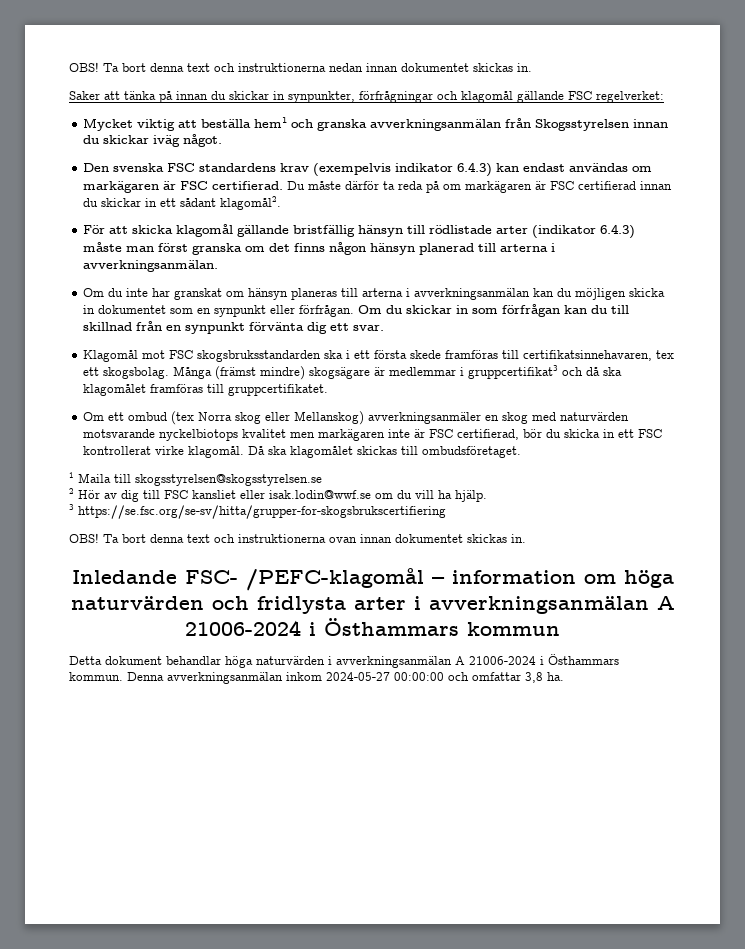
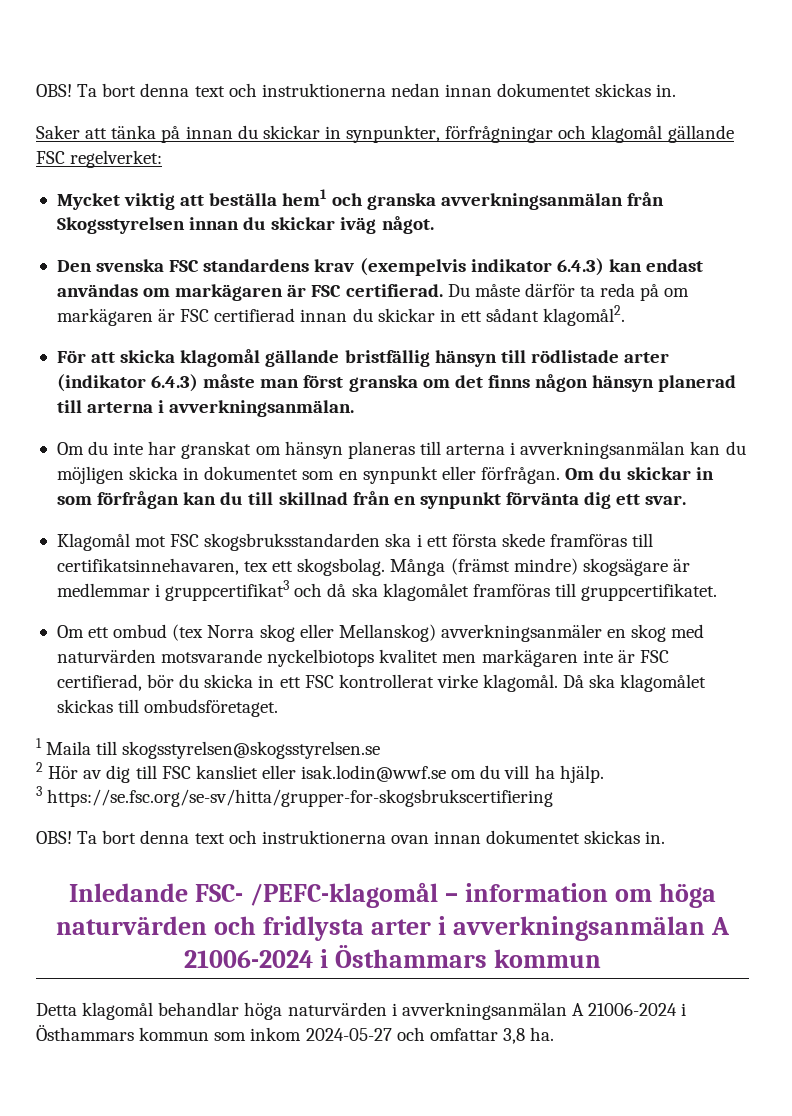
- Detta dokument behandlar höga naturvärden i avverkningsanmälan A 21006-2024 i Östhammars kommun. Denna avverkningsanmälan inkom 2024-05-27 00:00:00 och omfattar 3,8 ha.
+ Detta klagomål behandlar höga naturvärden i avverkningsanmälan A 21006-2024 i Östhammars kommun som inkom 2024-05-27 och omfattar 3,8 ha.

